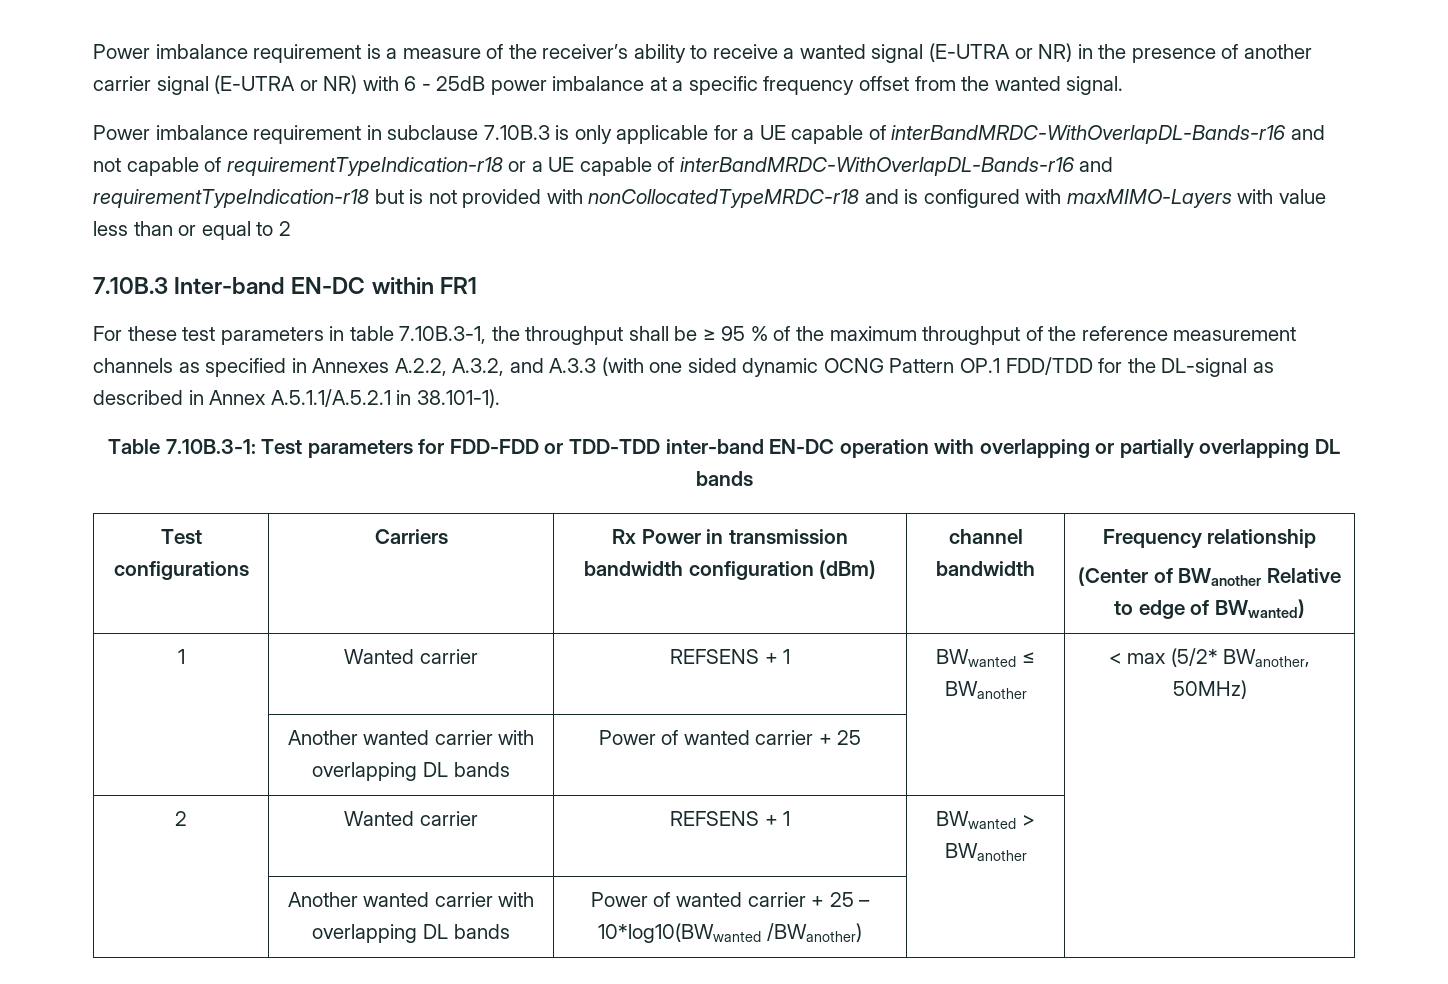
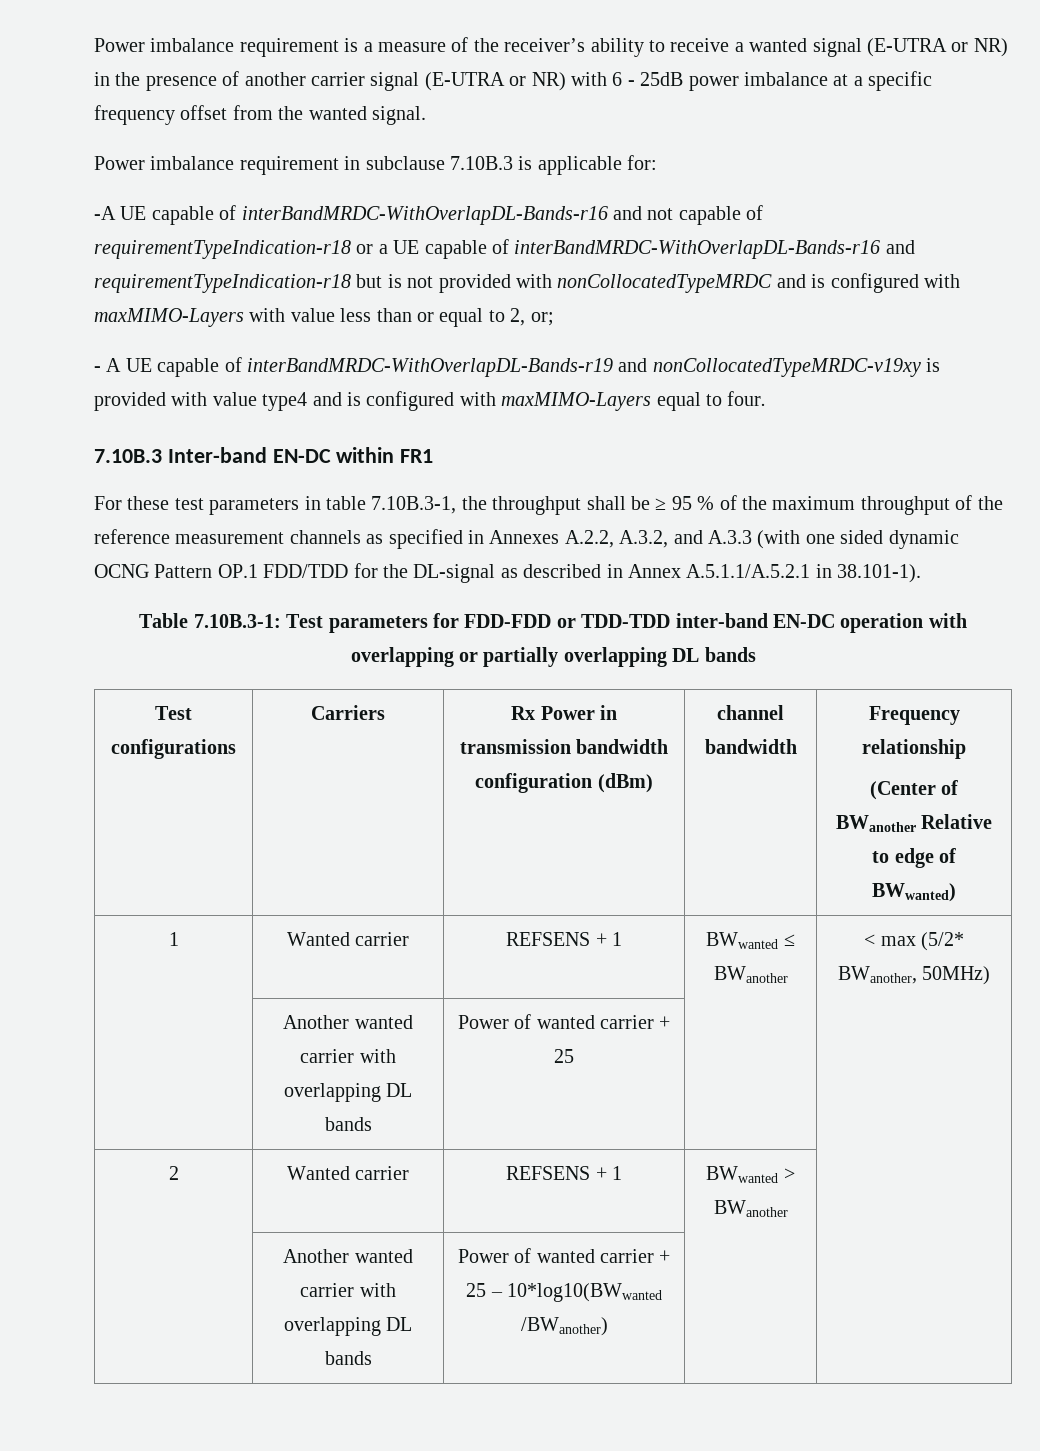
- Power imbalance requirement in subclause 7.10B.3 is only applicable for a UE capable of interBandMRDC-WithOverlapDL-Bands-r16 and not capable of requirementTypeIndication-r18 or a UE capable of interBandMRDC-WithOverlapDL-Bands-r16 and requirementTypeIndication-r18 but is not provided with nonCollocatedTypeMRDC-r18 and is configured with maxMIMO-Layers with value less than or equal to 2
+ Power imbalance requirement in subclause 7.10B.3 is applicable for:
+ -A UE capable of interBandMRDC-WithOverlapDL-Bands-r16 and not capable of requirementTypeIndication-r18 or a UE capable of interBandMRDC-WithOverlapDL-Bands-r16 and requirementTypeIndication-r18 but is not provided with nonCollocatedTypeMRDC and is configured with maxMIMO-Layers with value less than or equal to 2, or;
+ - A UE capable of interBandMRDC-WithOverlapDL-Bands-r19 and nonCollocatedTypeMRDC-v19xy is provided with value type4 and is configured with maxMIMO-Layers equal to four.

